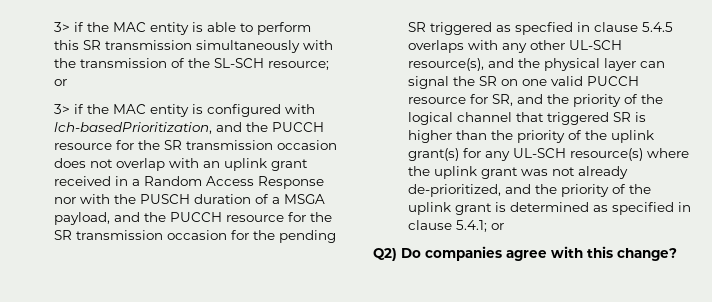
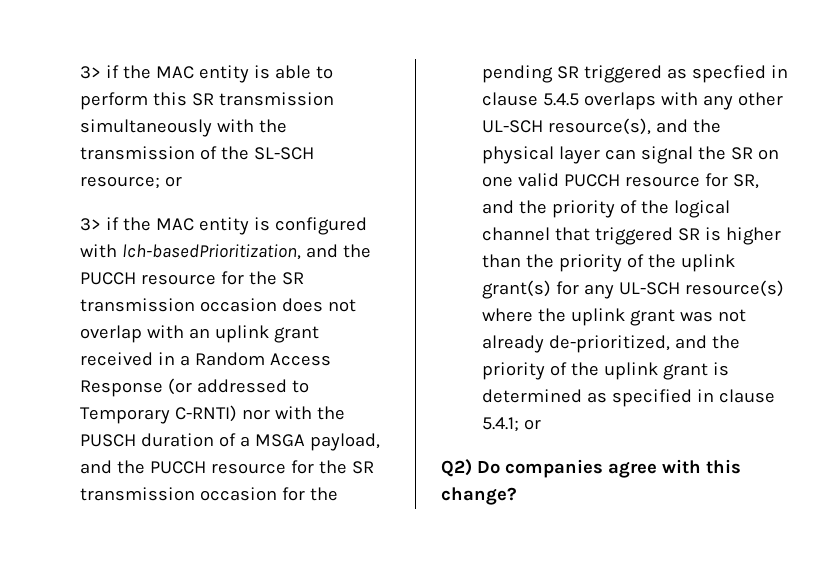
- 3> if the MAC entity is configured with lch-basedPrioritization, and the PUCCH resource for the SR transmission occasion does not overlap with an uplink grant received in a Random Access Response nor with the PUSCH duration of a MSGA payload, and the PUCCH resource for the SR transmission occasion for the pending SR triggered as specfied in clause 5.4.5 overlaps with any other UL-SCH resource(s), and the physical layer can signal the SR on one valid PUCCH resource for SR, and the priority of the logical channel that triggered SR is higher than the priority of the uplink grant(s) for any UL-SCH resource(s) where the uplink grant was not already de-prioritized, and the priority of the uplink grant is determined as specified in clause 5.4.1;
+ 3> if the MAC entity is configured with lch-basedPrioritization, and the PUCCH resource for the SR transmission occasion does not overlap with an uplink grant received in a Random Access Response (or addressed to Temporary C-RNTI) nor with the PUSCH duration of a MSGA payload, and the PUCCH resource for the SR transmission occasion for the pending SR triggered as specfied in clause 5.4.5 overlaps with any other UL-SCH resource(s), and the physical layer can signal the SR on one valid PUCCH resource for SR, and the priority of the logical channel that triggered SR is higher than the priority of the uplink grant(s) for any UL-SCH resource(s) where the uplink grant was not already de-prioritized, and the priority of the uplink grant is determined as specified in clause 5.4.1;

